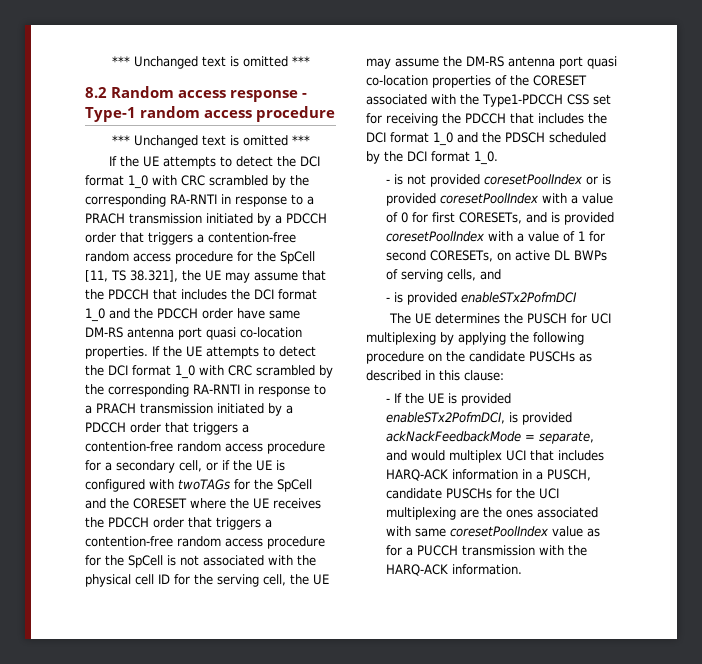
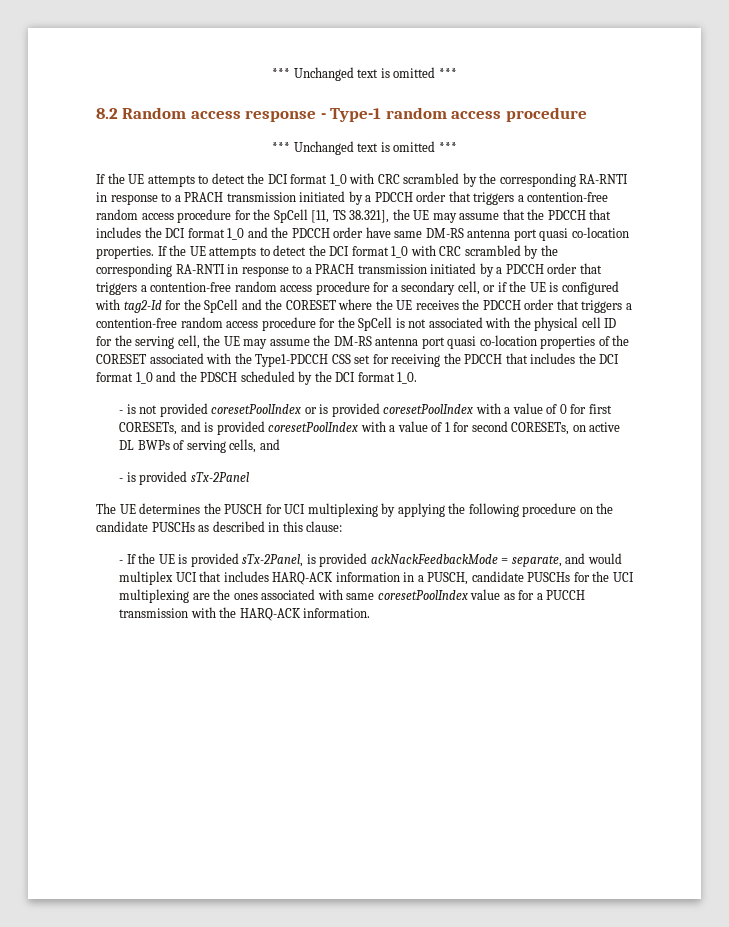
- If the UE attempts to detect the DCI format 1_0 with CRC scrambled by the corresponding RA-RNTI in response to a PRACH transmission initiated by a PDCCH order that triggers a contention-free random access procedure for a secondary cell, or if the UE is configured with twoTAGs for the SpCell and the CORESET where the UE receives the PDCCH order that triggers a contention-free random access procedure for the SpCell is not associated with the physical cell ID for the serving cell, the UE may assume the DM-RS antenna port quasi co-location properties of the CORESET associated with the Type1-PDCCH CSS set for receiving the PDCCH that includes the DCI format 1_0 and the PDSCH scheduled by the DCI format 1_0.
+ If the UE attempts to detect the DCI format 1_0 with CRC scrambled by the corresponding RA-RNTI in response to a PRACH transmission initiated by a PDCCH order that triggers a contention-free random access procedure for a secondary cell, or if the UE is configured with tag2-Id for the SpCell and the CORESET where the UE receives the PDCCH order that triggers a contention-free random access procedure for the SpCell is not associated with the physical cell ID for the serving cell, the UE may assume the DM-RS antenna port quasi co-location properties of the CORESET associated with the Type1-PDCCH CSS set for receiving the PDCCH that includes the DCI format 1_0 and the PDSCH scheduled by the DCI format 1_0.
- - is provided enableSTx2PofmDCI
+ - is provided sTx-2Panel
- - If the UE is provided enableSTx2PofmDCI, is provided ackNackFeedbackMode = separate, and would multiplex UCI that includes HARQ-ACK information in a PUSCH, candidate PUSCHs for the UCI multiplexing are the ones associated with same coresetPoolIndex value as for a PUCCH transmission with the HARQ-ACK information.
+ - If the UE is provided sTx-2Panel, is provided ackNackFeedbackMode = separate, and would multiplex UCI that includes HARQ-ACK information in a PUSCH, candidate PUSCHs for the UCI multiplexing are the ones associated with same coresetPoolIndex value as for a PUCCH transmission with the HARQ-ACK information.

